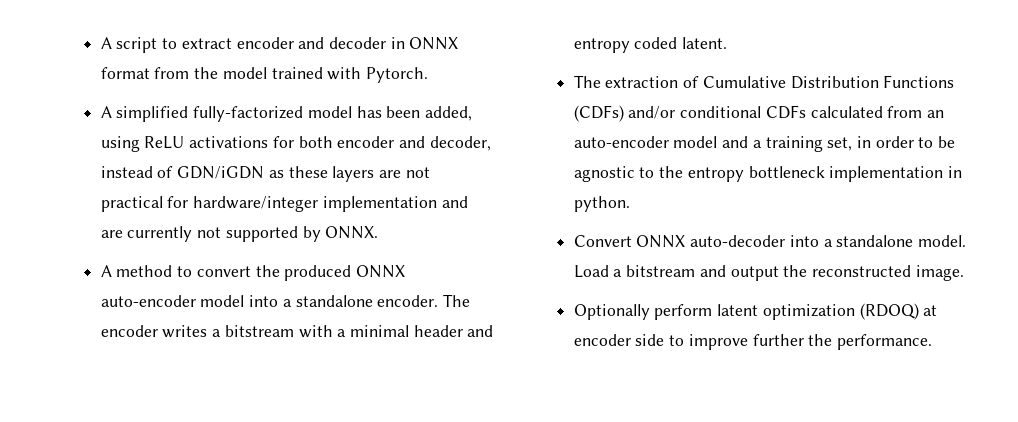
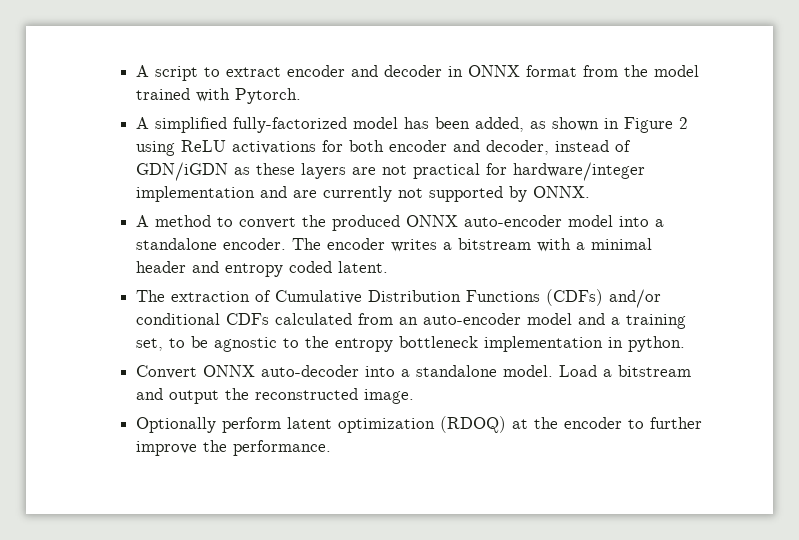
- A simplified fully-factorized model has been added, using ReLU activations for both encoder and decoder, instead of GDN/iGDN as these layers are not practical for hardware/integer implementation and are currently not supported by ONNX.
+ A simplified fully-factorized model has been added, as shown in Figure 2 using ReLU activations for both encoder and decoder, instead of GDN/iGDN as these layers are not practical for hardware/integer implementation and are currently not supported by ONNX.
- The extraction of Cumulative Distribution Functions (CDFs) and/or conditional CDFs calculated from an auto-encoder model and a training set, in order to be agnostic to the entropy bottleneck implementation in python.
+ The extraction of Cumulative Distribution Functions (CDFs) and/or conditional CDFs calculated from an auto-encoder model and a training set, to be agnostic to the entropy bottleneck implementation in python.
- Optionally perform latent optimization (RDOQ) at encoder side to improve further the performance.
+ Optionally perform latent optimization (RDOQ) at the encoder to further improve the performance.

